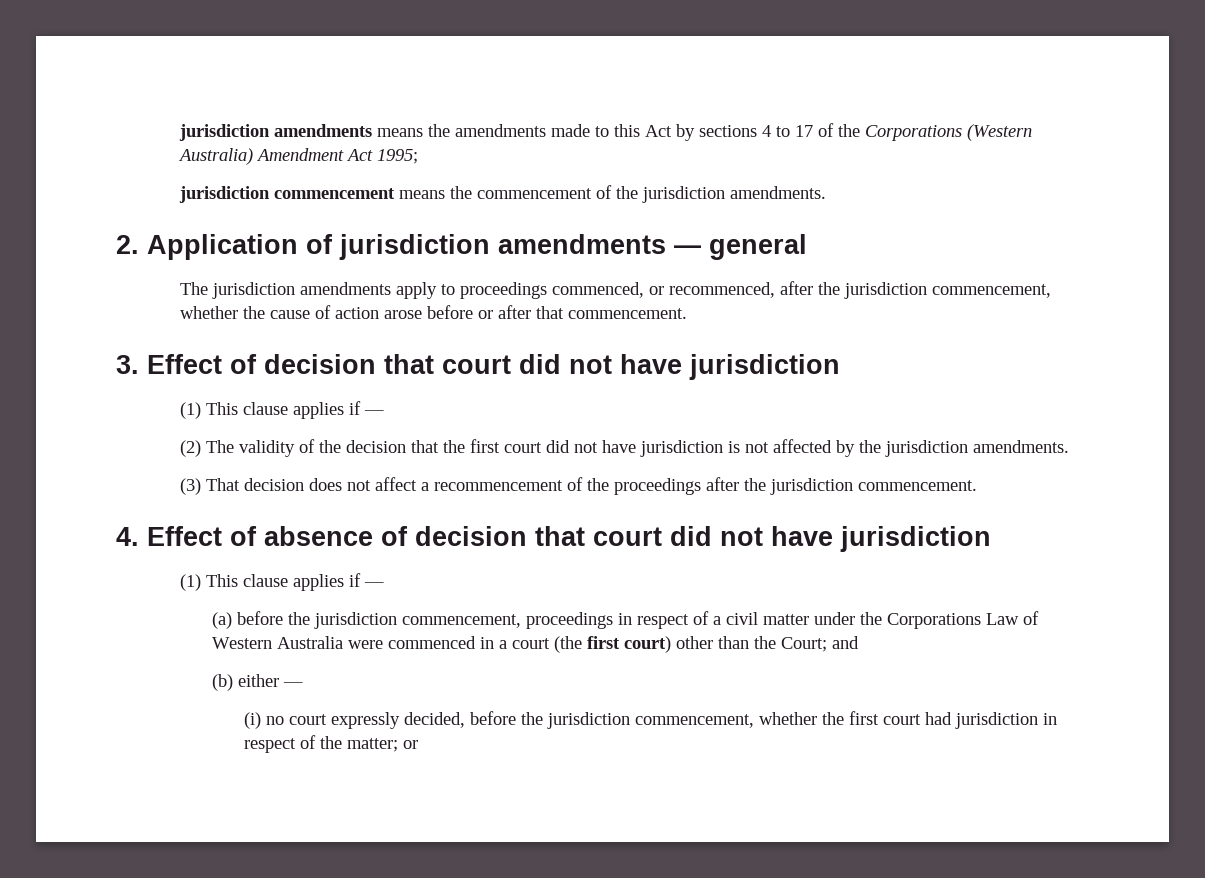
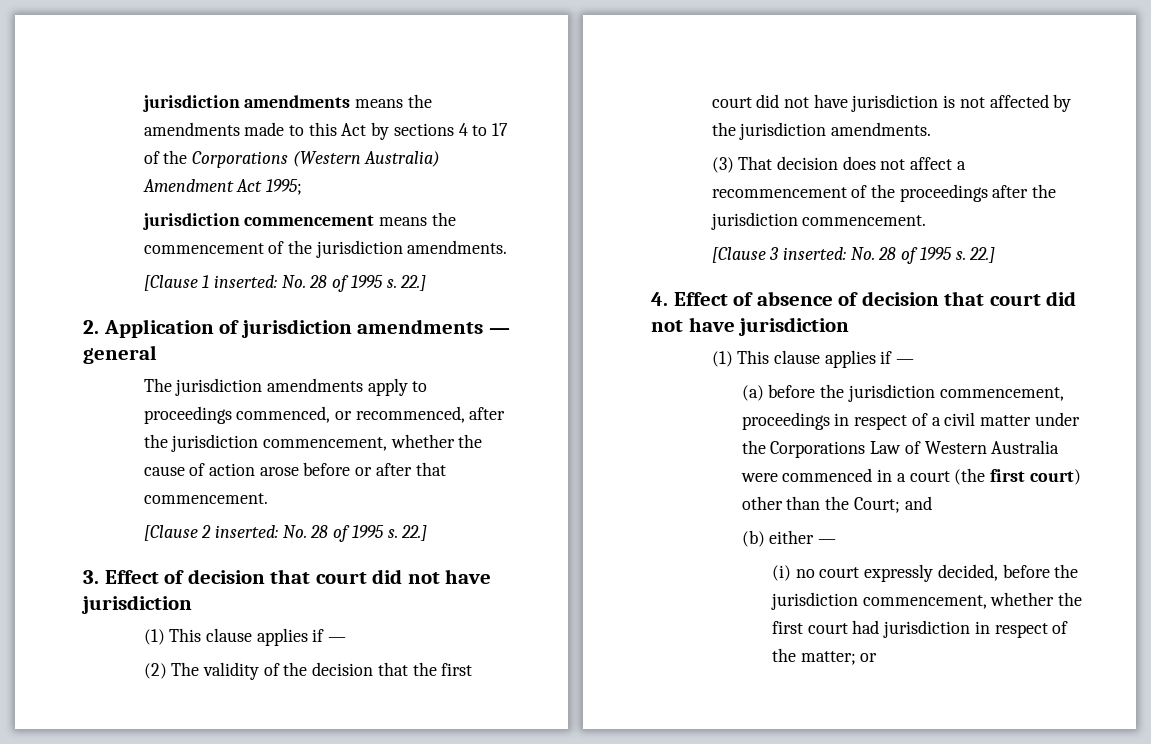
+ [Clause 1 inserted: No. 28 of 1995 s. 22.]
+ [Clause 2 inserted: No. 28 of 1995 s. 22.]
+ [Clause 3 inserted: No. 28 of 1995 s. 22.]

